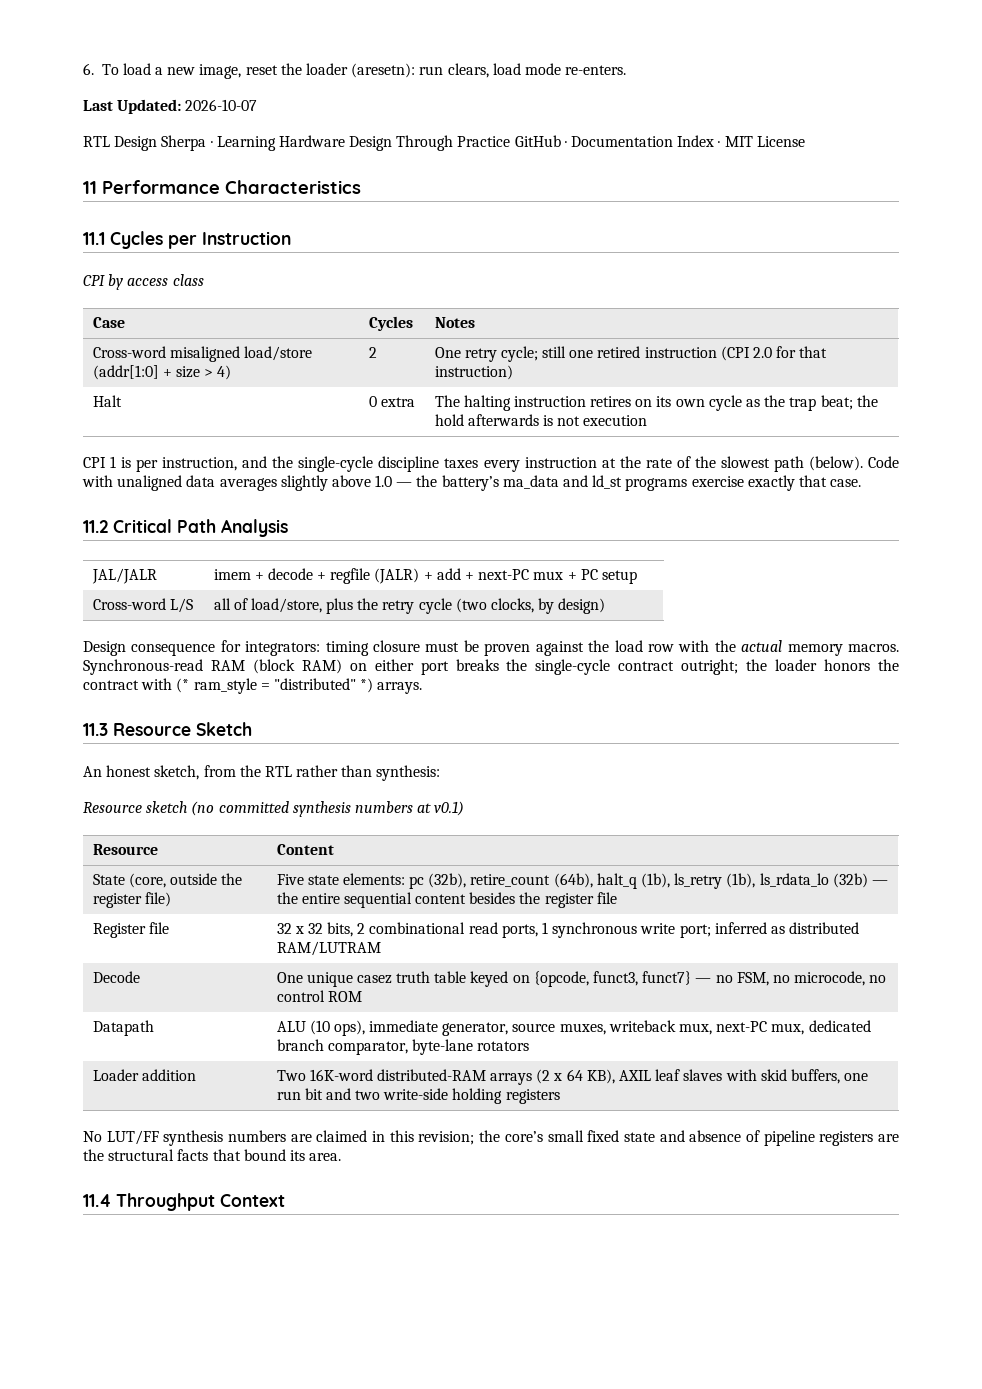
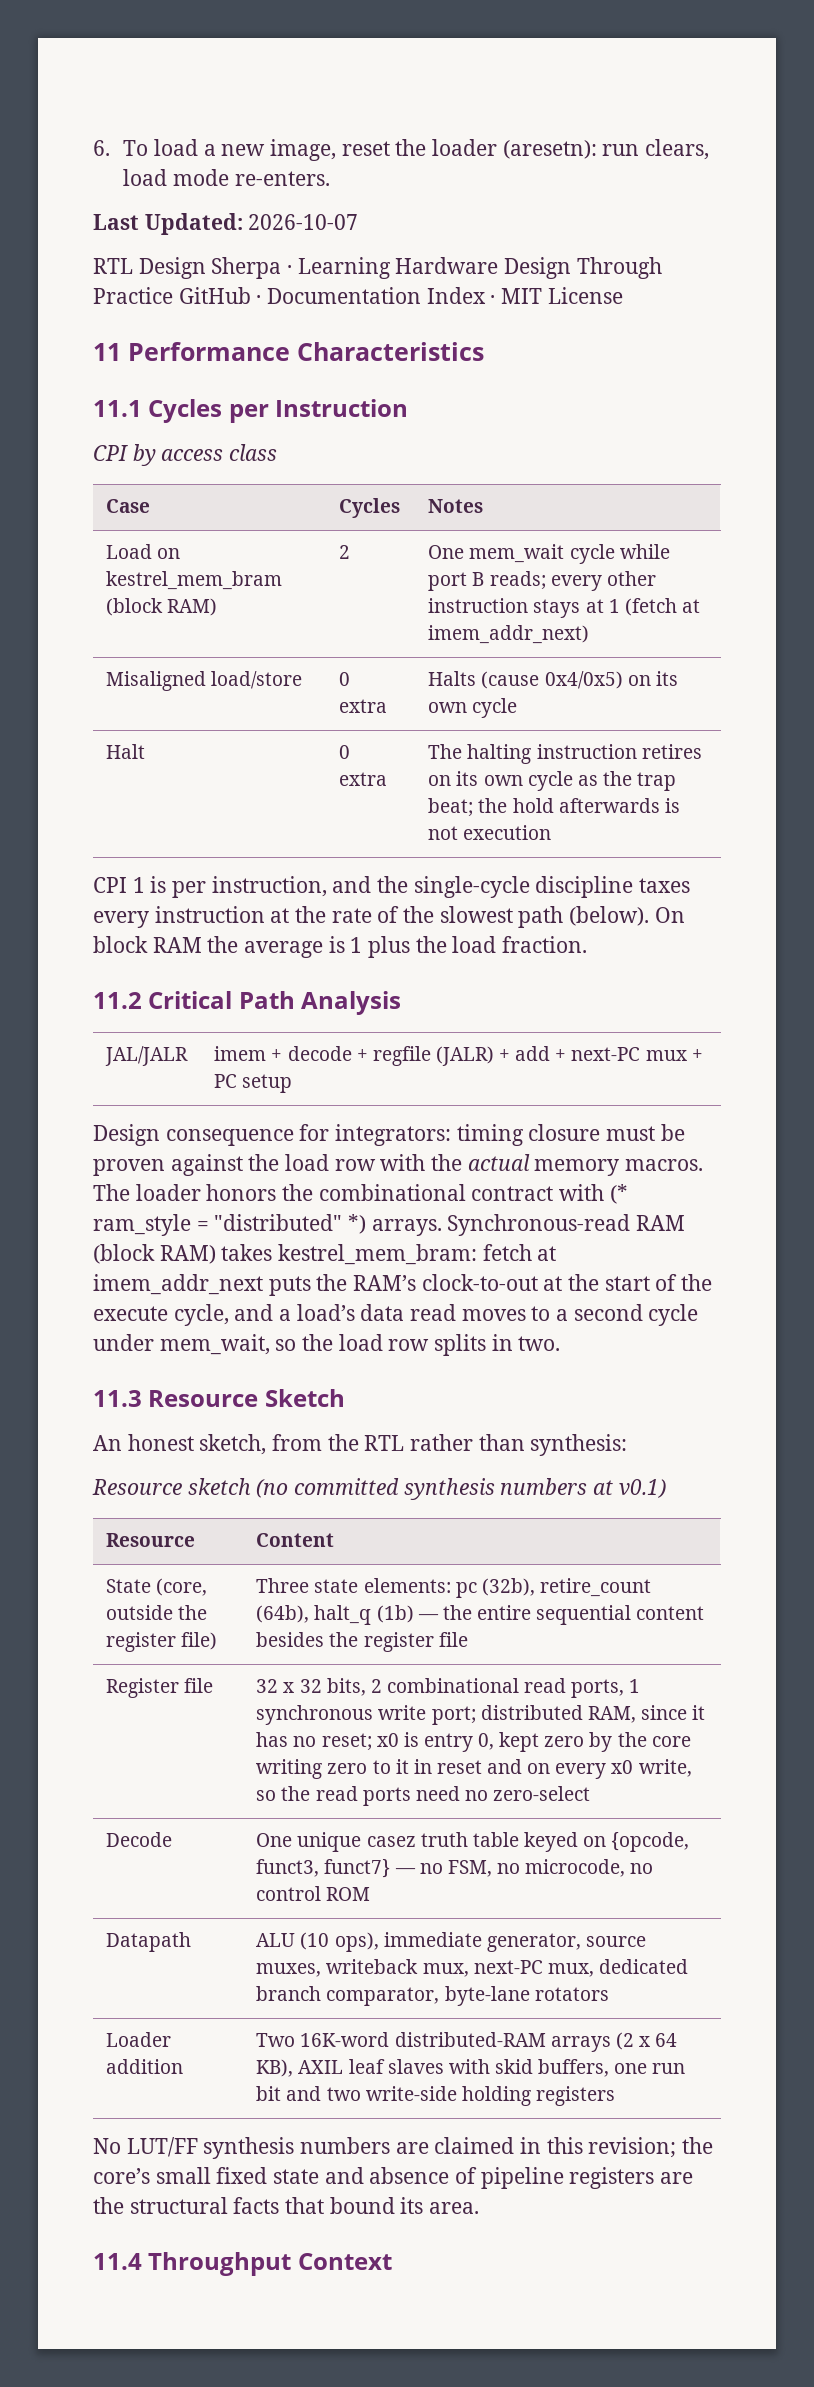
- Cross-word misaligned load/store (addr[1:0] + size > 4) | 2 | One retry cycle; still one retired instruction (CPI 2.0 for that instruction)
+ Load on kestrel_mem_bram (block RAM) | 2 | One mem_wait cycle while port B reads; every other instruction stays at 1 (fetch at imem_addr_next)
+ Misaligned load/store | 0 extra | Halts (cause 0x4/0x5) on its own cycle
- Code with unaligned data averages slightly above 1.0 — the battery’s ma_data and ld_st programs exercise exactly that case.
+ On block RAM the average is 1 plus the load fraction.
- Cross-word L/S | all of load/store, plus the retry cycle (two clocks, by design)
- Synchronous-read RAM (block RAM) on either port breaks the single-cycle contract outright; the loader honors the contract with (* ram_style = "distributed" *) arrays.
+ The loader honors the combinational contract with (* ram_style = "distributed" *) arrays. Synchronous-read RAM (block RAM) takes kestrel_mem_bram: fetch at imem_addr_next puts the RAM’s clock-to-out at the start of the execute cycle, and a load’s data read moves to a second cycle under mem_wait, so the load row splits in two.
- State (core, outside the register file) | Five state elements: pc (32b), retire_count (64b), halt_q (1b), ls_retry (1b), ls_rdata_lo (32b) — the entire sequential content besides the register file
+ State (core, outside the register file) | Three state elements: pc (32b), retire_count (64b), halt_q (1b) — the entire sequential content besides the register file
- 32 x 32 bits, 2 combinational read ports, 1 synchronous write port; inferred as distributed RAM/LUTRAM
+ 32 x 32 bits, 2 combinational read ports, 1 synchronous write port; distributed RAM, since it has no reset; x0 is entry 0, kept zero by the core writing zero to it in reset and on every x0 write, so the read ports need no zero-select

